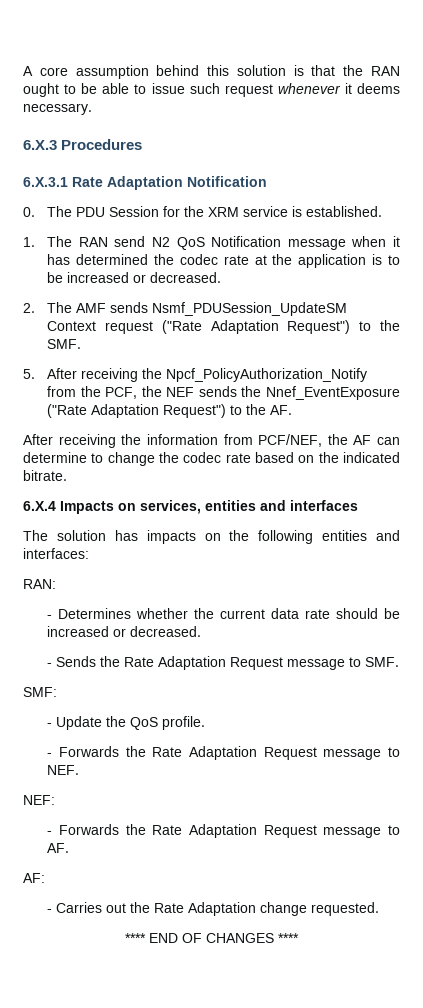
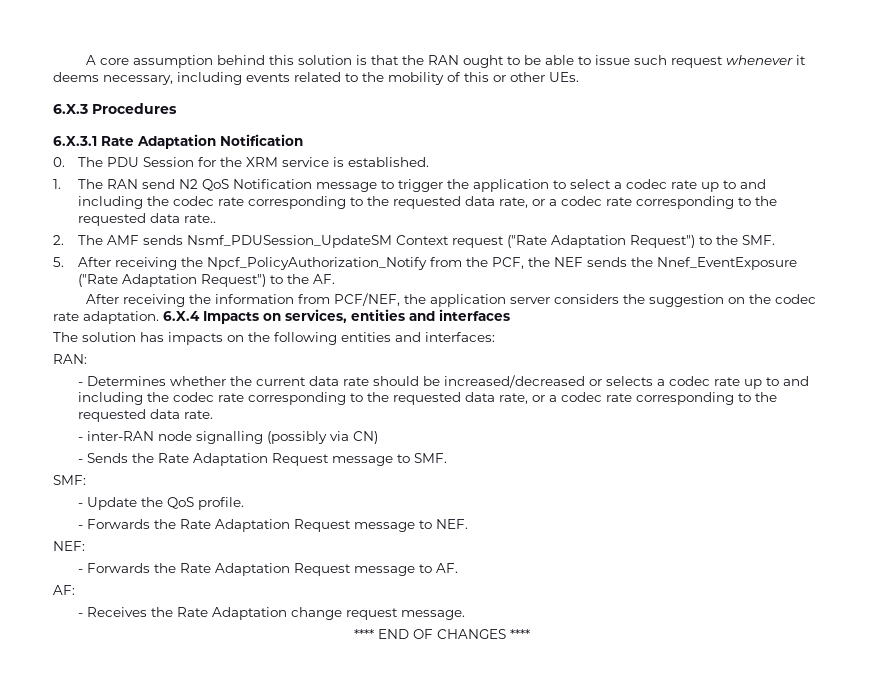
- A core assumption behind this solution is that the RAN ought to be able to issue such request whenever it deems necessary.
+ A core assumption behind this solution is that the RAN ought to be able to issue such request whenever it deems necessary, including events related to the mobility of this or other UEs.
- 1. The RAN send N2 QoS Notification message when it has determined the codec rate at the application is to be increased or decreased.
+ 1. The RAN send N2 QoS Notification message to trigger the application to select a codec rate up to and including the codec rate corresponding to the requested data rate, or a codec rate corresponding to the requested data rate..
- After receiving the information from PCF/NEF, the AF can determine to change the codec rate based on the indicated bitrate.
- 6.X.4 Impacts on services, entities and interfaces
+ After receiving the information from PCF/NEF, the application server considers the suggestion on the codec rate adaptation. 6.X.4 Impacts on services, entities and interfaces
- - Determines whether the current data rate should be increased or decreased.
+ - Determines whether the current data rate should be increased/decreased or selects a codec rate up to and including the codec rate corresponding to the requested data rate, or a codec rate corresponding to the requested data rate.
+ - inter-RAN node signalling (possibly via CN)
- - Carries out the Rate Adaptation change requested.
+ - Receives the Rate Adaptation change request message.

